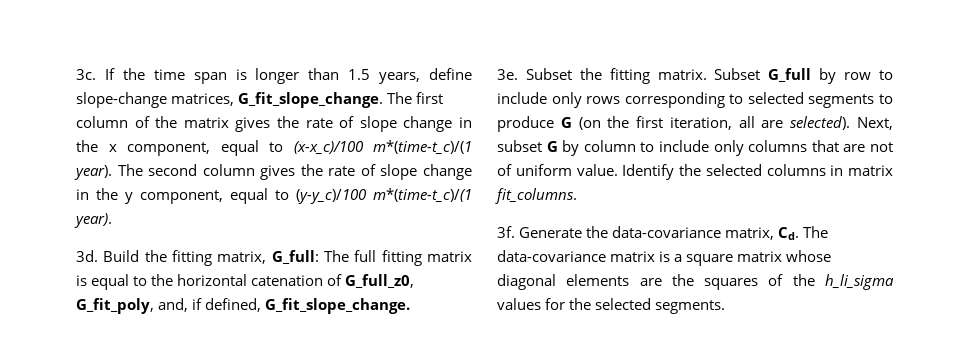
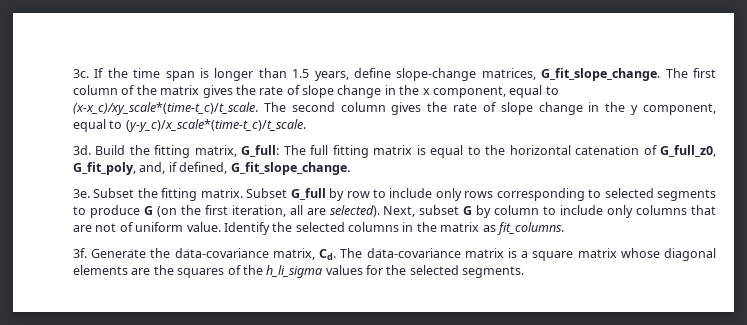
- The first column of the matrix gives the rate of slope change in the x component, equal to (x-x_c)/100 m*(time-t_c)/(1 year).
+ The first column of the matrix gives the rate of slope change in the x component, equal to (x-x_c)/xy_scale*(time-t_c)/t_scale.
- The second column gives the rate of slope change in the y component, equal to (y-y_c)/100 m*(time-t_c)/(1 year).
+ The second column gives the rate of slope change in the y component, equal to (y-y_c)/x_scale*(time-t_c)/t_scale.
- Identify the selected columns in matrix fit_columns.
+ Identify the selected columns in the matrix as fit_columns.

